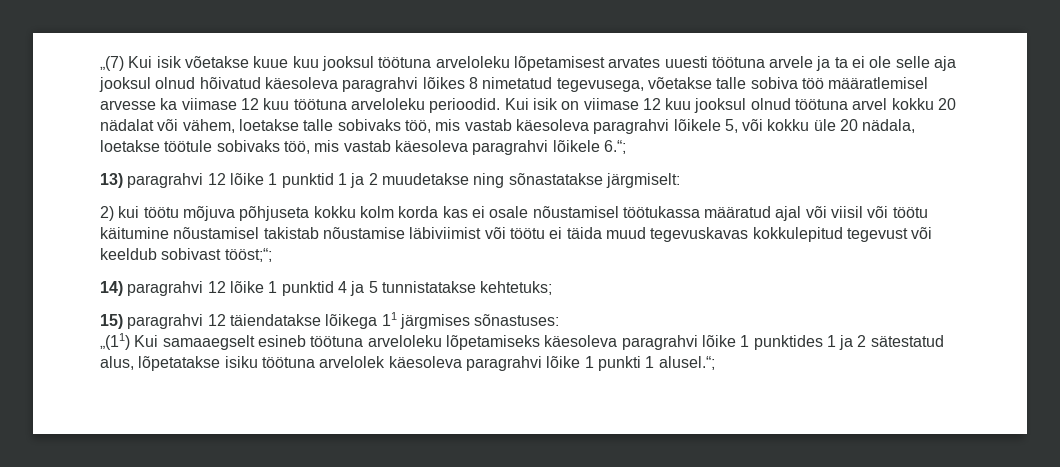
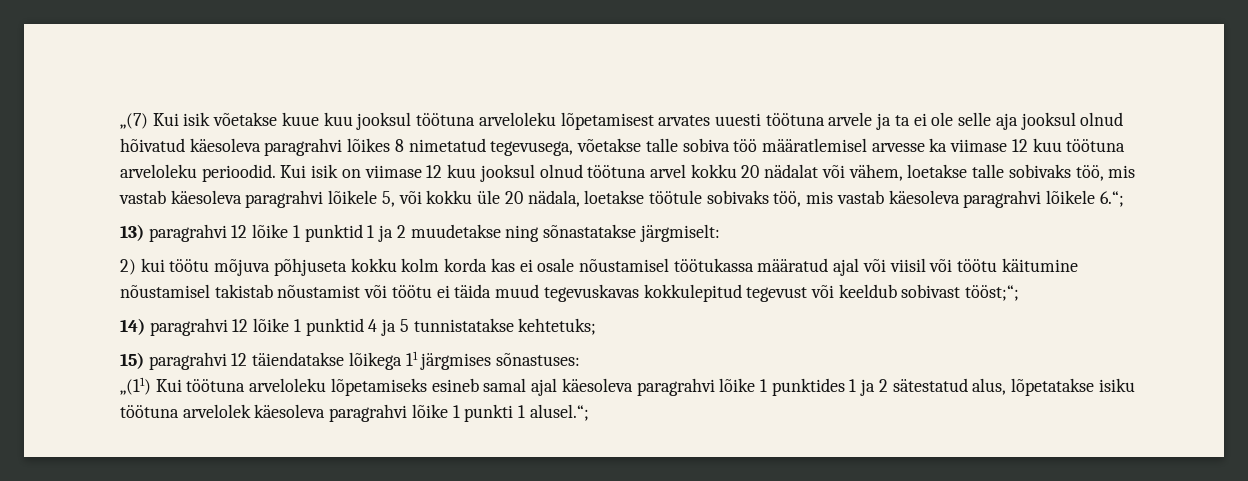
- 2) kui töötu mõjuva põhjuseta kokku kolm korda kas ei osale nõustamisel töötukassa määratud ajal või viisil või töötu käitumine nõustamisel takistab nõustamise läbiviimist või töötu ei täida muud tegevuskavas kokkulepitud tegevust või keeldub sobivast tööst;“;
+ 2) kui töötu mõjuva põhjuseta kokku kolm korda kas ei osale nõustamisel töötukassa määratud ajal või viisil või töötu käitumine nõustamisel takistab nõustamist või töötu ei täida muud tegevuskavas kokkulepitud tegevust või keeldub sobivast tööst;“;
- „(11) Kui samaaegselt esineb töötuna arveloleku lõpetamiseks käesoleva paragrahvi lõike 1 punktides 1 ja 2 sätestatud alus, lõpetatakse isiku töötuna arvelolek käesoleva paragrahvi lõike 1 punkti 1 alusel.“;
+ „(11) Kui töötuna arveloleku lõpetamiseks esineb samal ajal käesoleva paragrahvi lõike 1 punktides 1 ja 2 sätestatud alus, lõpetatakse isiku töötuna arvelolek käesoleva paragrahvi lõike 1 punkti 1 alusel.“;

